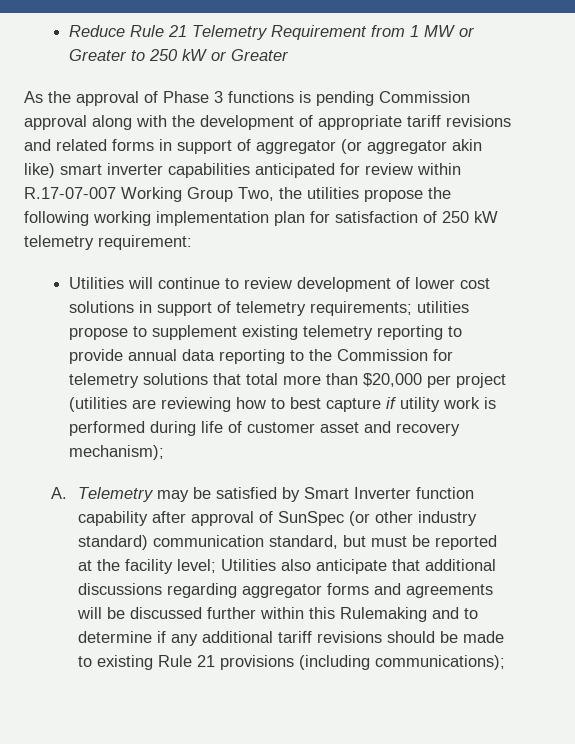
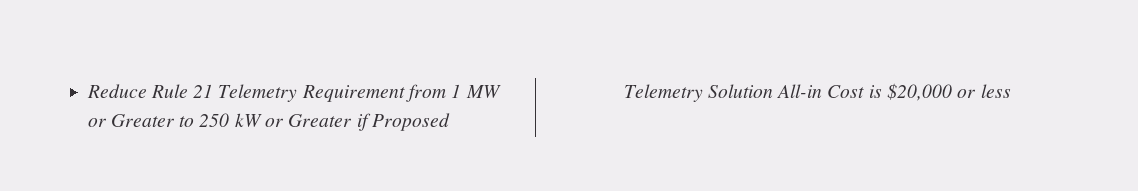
- Reduce Rule 21 Telemetry Requirement from 1 MW or Greater to 250 kW or Greater
- As the approval of Phase 3 functions is pending Commission approval along with the development of appropriate tariff revisions and related forms in support of aggregator (or aggregator akin like) smart inverter capabilities anticipated for review within R.17-07-007 Working Group Two, the utilities propose the following working implementation plan for satisfaction of 250 kW telemetry requirement:
- Utilities will continue to review development of lower cost solutions in support of telemetry requirements; utilities propose to supplement existing telemetry reporting to provide annual data reporting to the Commission for telemetry solutions that total more than $20,000 per project (utilities are reviewing how to best capture if utility work is performed during life of customer asset and recovery mechanism);
- A. Telemetry may be satisfied by Smart Inverter function capability after approval of SunSpec (or other industry standard) communication standard, but must be reported at the facility level; Utilities also anticipate that additional discussions regarding aggregator forms and agreements will be discussed further within this Rulemaking and to determine if any additional tariff revisions should be made to existing Rule 21 provisions (including communications);
+ Reduce Rule 21 Telemetry Requirement from 1 MW or Greater to 250 kW or Greater if Proposed Telemetry Solution All-in Cost is $20,000 or less

